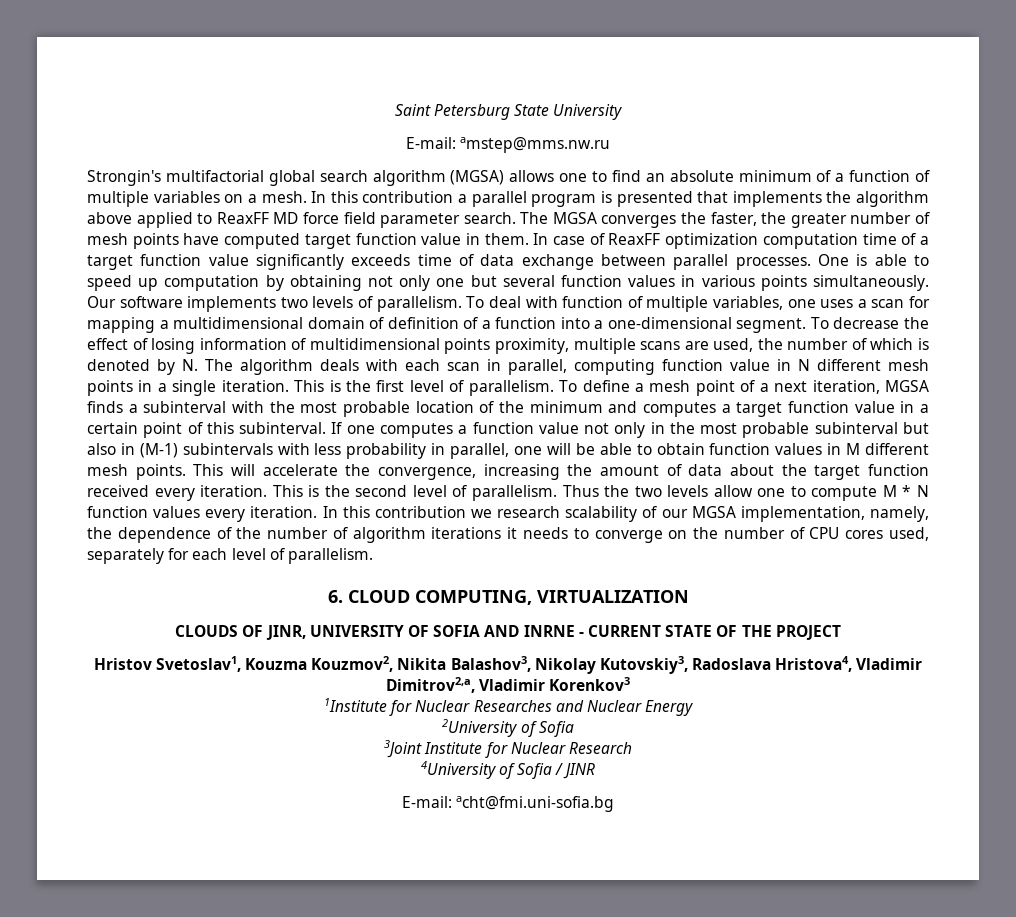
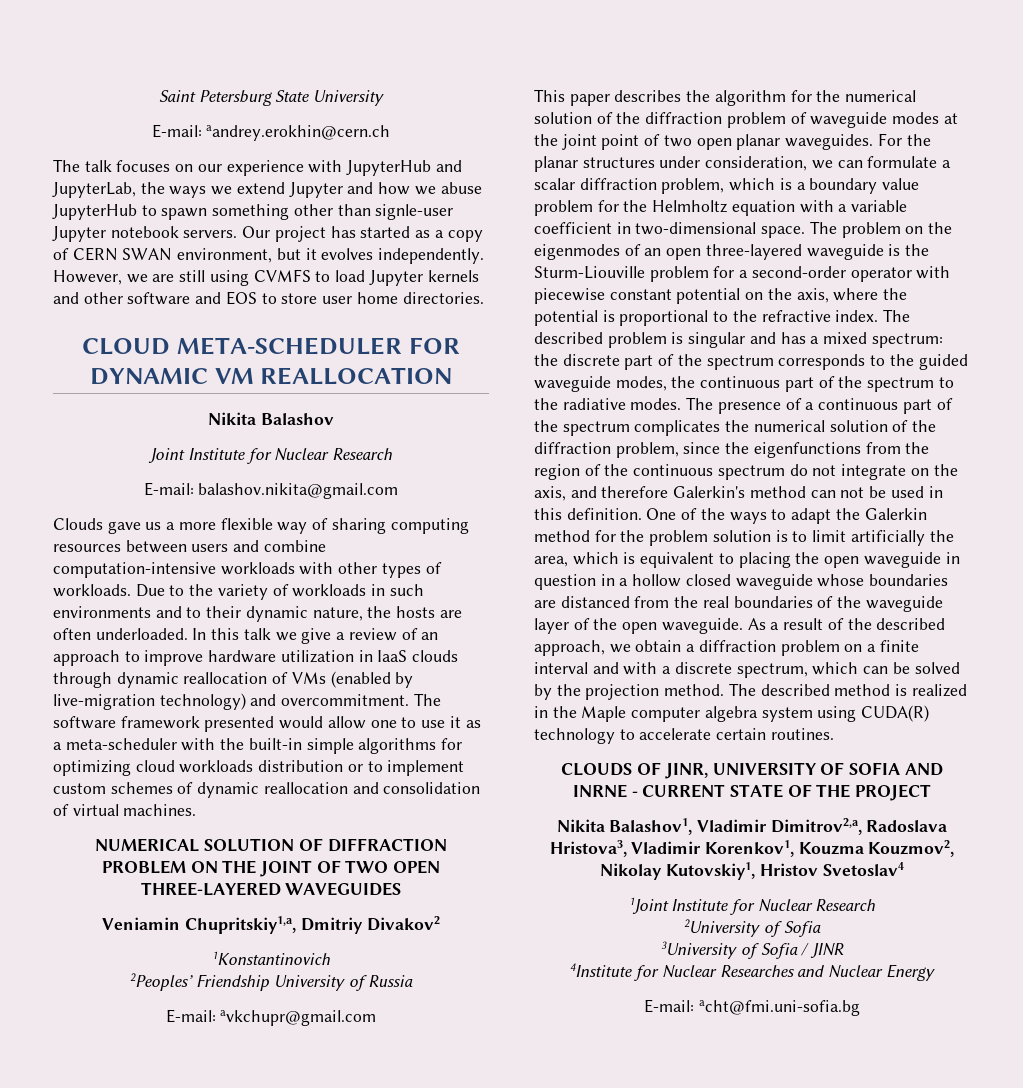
- E-mail: amstep@mms.nw.ru
- Strongin's multifactorial global search algorithm (MGSA) allows one to find an absolute minimum of a function of multiple variables on a mesh. In this contribution a parallel program is presented that implements the algorithm above applied to ReaxFF MD force field parameter search. The MGSA converges the faster, the greater number of mesh points have computed target function value in them. In case of ReaxFF optimization computation time of a target function value significantly exceeds time of data exchange between parallel processes. One is able to speed up computation by obtaining not only one but several function values in various points simultaneously. Our software implements two levels of parallelism. To deal with function of multiple variables, one uses a scan for mapping a multidimensional domain of definition of a function into a one-dimensional segment. To decrease the effect of losing information of multidimensional points proximity, multiple scans are used, the number of which is denoted by N. The algorithm deals with each scan in parallel, computing function value in N different mesh points in a single iteration. This is the first level of parallelism. To define a mesh point of a next iteration, MGSA finds a subinterval with the most probable location of the minimum and computes a target function value in a certain point of this subinterval. If one computes a function value not only in the most probable subinterval but also in (M-1) subintervals with less probability in parallel, one will be able to obtain function values in M different mesh points. This will accelerate the convergence, increasing the amount of data about the target function received every iteration. This is the second level of parallelism. Thus the two levels allow one to compute M * N function values every iteration. In this contribution we research scalability of our MGSA implementation, namely, the dependence of the number of algorithm iterations it needs to converge on the number of CPU cores used, separately for each level of parallelism.
- 6. CLOUD COMPUTING, VIRTUALIZATION
+ E-mail: aandrey.erokhin@cern.ch
+ The talk focuses on our experience with JupyterHub and JupyterLab, the ways we extend Jupyter and how we abuse JupyterHub to spawn something other than signle-user Jupyter notebook servers. Our project has started as a copy of CERN SWAN environment, but it evolves independently. However, we are still using CVMFS to load Jupyter kernels and other software and EOS to store user home directories.
+ CLOUD META-SCHEDULER FOR DYNAMIC VM REALLOCATION
+ Nikita Balashov
+ Joint Institute for Nuclear Research
+ E-mail: balashov.nikita@gmail.com
+ Clouds gave us a more flexible way of sharing computing resources between users and combine computation-intensive workloads with other types of workloads. Due to the variety of workloads in such environments and to their dynamic nature, the hosts are often underloaded. In this talk we give a review of an approach to improve hardware utilization in IaaS clouds through dynamic reallocation of VMs (enabled by live-migration technology) and overcommitment. The software framework presented would allow one to use it as a meta-scheduler with the built-in simple algorithms for optimizing cloud workloads distribution or to implement custom schemes of dynamic reallocation and consolidation of virtual machines.
+ NUMERICAL SOLUTION OF DIFFRACTION PROBLEM ON THE JOINT OF TWO OPEN THREE-LAYERED WAVEGUIDES
+ Veniamin Chupritskiy1,a, Dmitriy Divakov2
+ 1Konstantinovich
+ 2Peoples’ Friendship University of Russia
+ E-mail: avkchupr@gmail.com
+ This paper describes the algorithm for the numerical solution of the diffraction problem of waveguide modes at the joint point of two open planar waveguides. For the planar structures under consideration, we can formulate a scalar diffraction problem, which is a boundary value problem for the Helmholtz equation with a variable coefficient in two-dimensional space. The problem on the eigenmodes of an open three-layered waveguide is the Sturm-Liouville problem for a second-order operator with piecewise constant potential on the axis, where the potential is proportional to the refractive index. The described problem is singular and has a mixed spectrum: the discrete part of the spectrum corresponds to the guided waveguide modes, the continuous part of the spectrum to the radiative modes. The presence of a continuous part of the spectrum complicates the numerical solution of the diffraction problem, since the eigenfunctions from the region of the continuous spectrum do not integrate on the axis, and therefore Galerkin's method can not be used in this definition. One of the ways to adapt the Galerkin method for the problem solution is to limit artificially the area, which is equivalent to placing the open waveguide in question in a hollow closed waveguide whose boundaries are distanced from the real boundaries of the waveguide layer of the open waveguide. As a result of the described approach, we obtain a diffraction problem on a finite interval and with a discrete spectrum, which can be solved by the projection method. The described method is realized in the Maple computer algebra system using CUDA(R) technology to accelerate certain routines.
- Hristov Svetoslav1, Kouzma Kouzmov2, Nikita Balashov3, Nikolay Kutovskiy3, Radoslava Hristova4, Vladimir Dimitrov2,a, Vladimir Korenkov3
- 1Institute for Nuclear Researches and Nuclear Energy
+ Nikita Balashov1, Vladimir Dimitrov2,a, Radoslava Hristova3, Vladimir Korenkov1, Kouzma Kouzmov2, Nikolay Kutovskiy1, Hristov Svetoslav4
+ 1Joint Institute for Nuclear Research
+ 2University of Sofia
+ 3University of Sofia / JINR
+ 4Institute for Nuclear Researches and Nuclear Energy
- 2University of Sofia
- 3Joint Institute for Nuclear Research
- 4University of Sofia / JINR

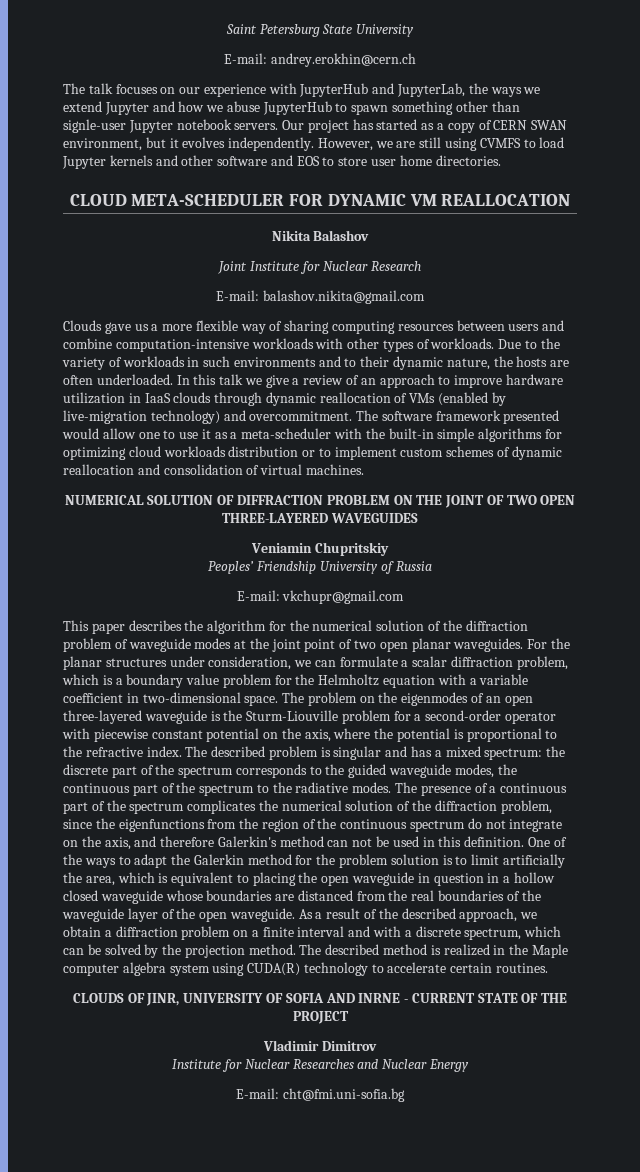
- E-mail: aandrey.erokhin@cern.ch
+ E-mail: andrey.erokhin@cern.ch
- Veniamin Chupritskiy1,a, Dmitriy Divakov2
- 1Konstantinovich
- 2Peoples’ Friendship University of Russia
+ Veniamin Chupritskiy
+ Peoples’ Friendship University of Russia
- E-mail: avkchupr@gmail.com
+ E-mail: vkchupr@gmail.com
- Nikita Balashov1, Vladimir Dimitrov2,a, Radoslava Hristova3, Vladimir Korenkov1, Kouzma Kouzmov2, Nikolay Kutovskiy1, Hristov Svetoslav4
- 1Joint Institute for Nuclear Research
- 2University of Sofia
- 3University of Sofia / JINR
- 4Institute for Nuclear Researches and Nuclear Energy
+ Vladimir Dimitrov
+ Institute for Nuclear Researches and Nuclear Energy
- E-mail: acht@fmi.uni-sofia.bg
+ E-mail: cht@fmi.uni-sofia.bg

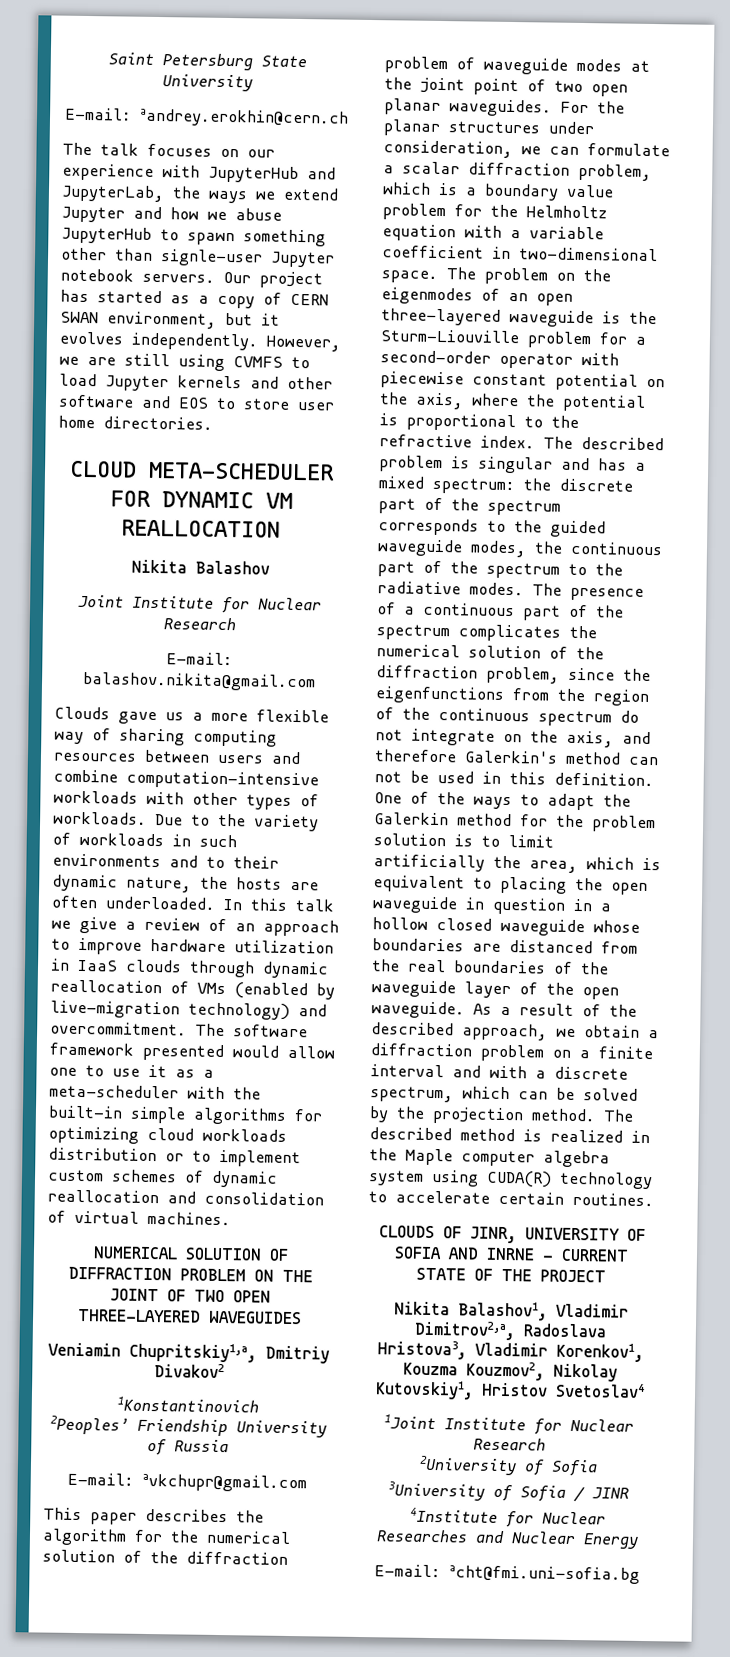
- E-mail: andrey.erokhin@cern.ch
+ E-mail: aandrey.erokhin@cern.ch
- Veniamin Chupritskiy
- Peoples’ Friendship University of Russia
+ Veniamin Chupritskiy1,a, Dmitriy Divakov2
+ 1Konstantinovich
+ 2Peoples’ Friendship University of Russia
- E-mail: vkchupr@gmail.com
+ E-mail: avkchupr@gmail.com
- Vladimir Dimitrov
- Institute for Nuclear Researches and Nuclear Energy
+ Nikita Balashov1, Vladimir Dimitrov2,a, Radoslava Hristova3, Vladimir Korenkov1, Kouzma Kouzmov2, Nikolay Kutovskiy1, Hristov Svetoslav4
+ 1Joint Institute for Nuclear Research
+ 2University of Sofia
+ 3University of Sofia / JINR
+ 4Institute for Nuclear Researches and Nuclear Energy
- E-mail: cht@fmi.uni-sofia.bg
+ E-mail: acht@fmi.uni-sofia.bg

